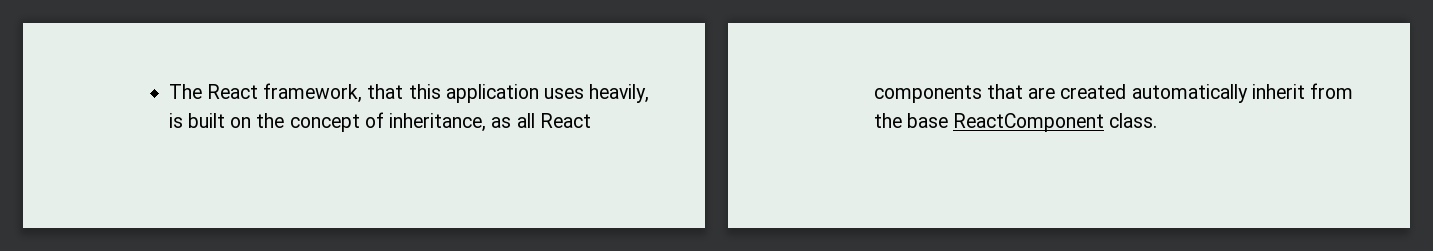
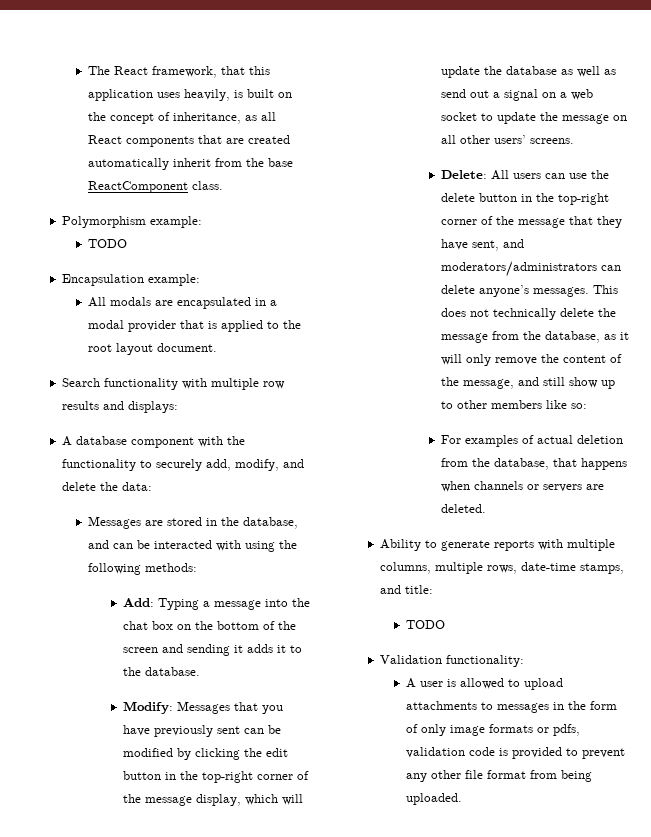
+ Polymorphism example:
+ TODO
+ Encapsulation example:
+ All modals are encapsulated in a modal provider that is applied to the root layout document.
+ Search functionality with multiple row results and displays:
+ A database component with the functionality to securely add, modify, and delete the data:
+ Messages are stored in the database, and can be interacted with using the following methods:
+ Add: Typing a message into the chat box on the bottom of the screen and sending it adds it to the database.
+ Modify: Messages that you have previously sent can be modified by clicking the edit button in the top-right corner of the message display, which will update the database as well as send out a signal on a web socket to update the message on all other users’ screens.
+ Delete: All users can use the delete button in the top-right corner of the message that they have sent, and moderators/administrators can delete anyone’s messages. This does not technically delete the message from the database, as it will only remove the content of the message, and still show up to other members like so:
+ For examples of actual deletion from the database, that happens when channels or servers are deleted.
+ Ability to generate reports with multiple columns, multiple rows, date-time stamps, and title:
+ TODO
+ Validation functionality:
+ A user is allowed to upload attachments to messages in the form of only image formats or pdfs, validation code is provided to prevent any other file format from being uploaded.

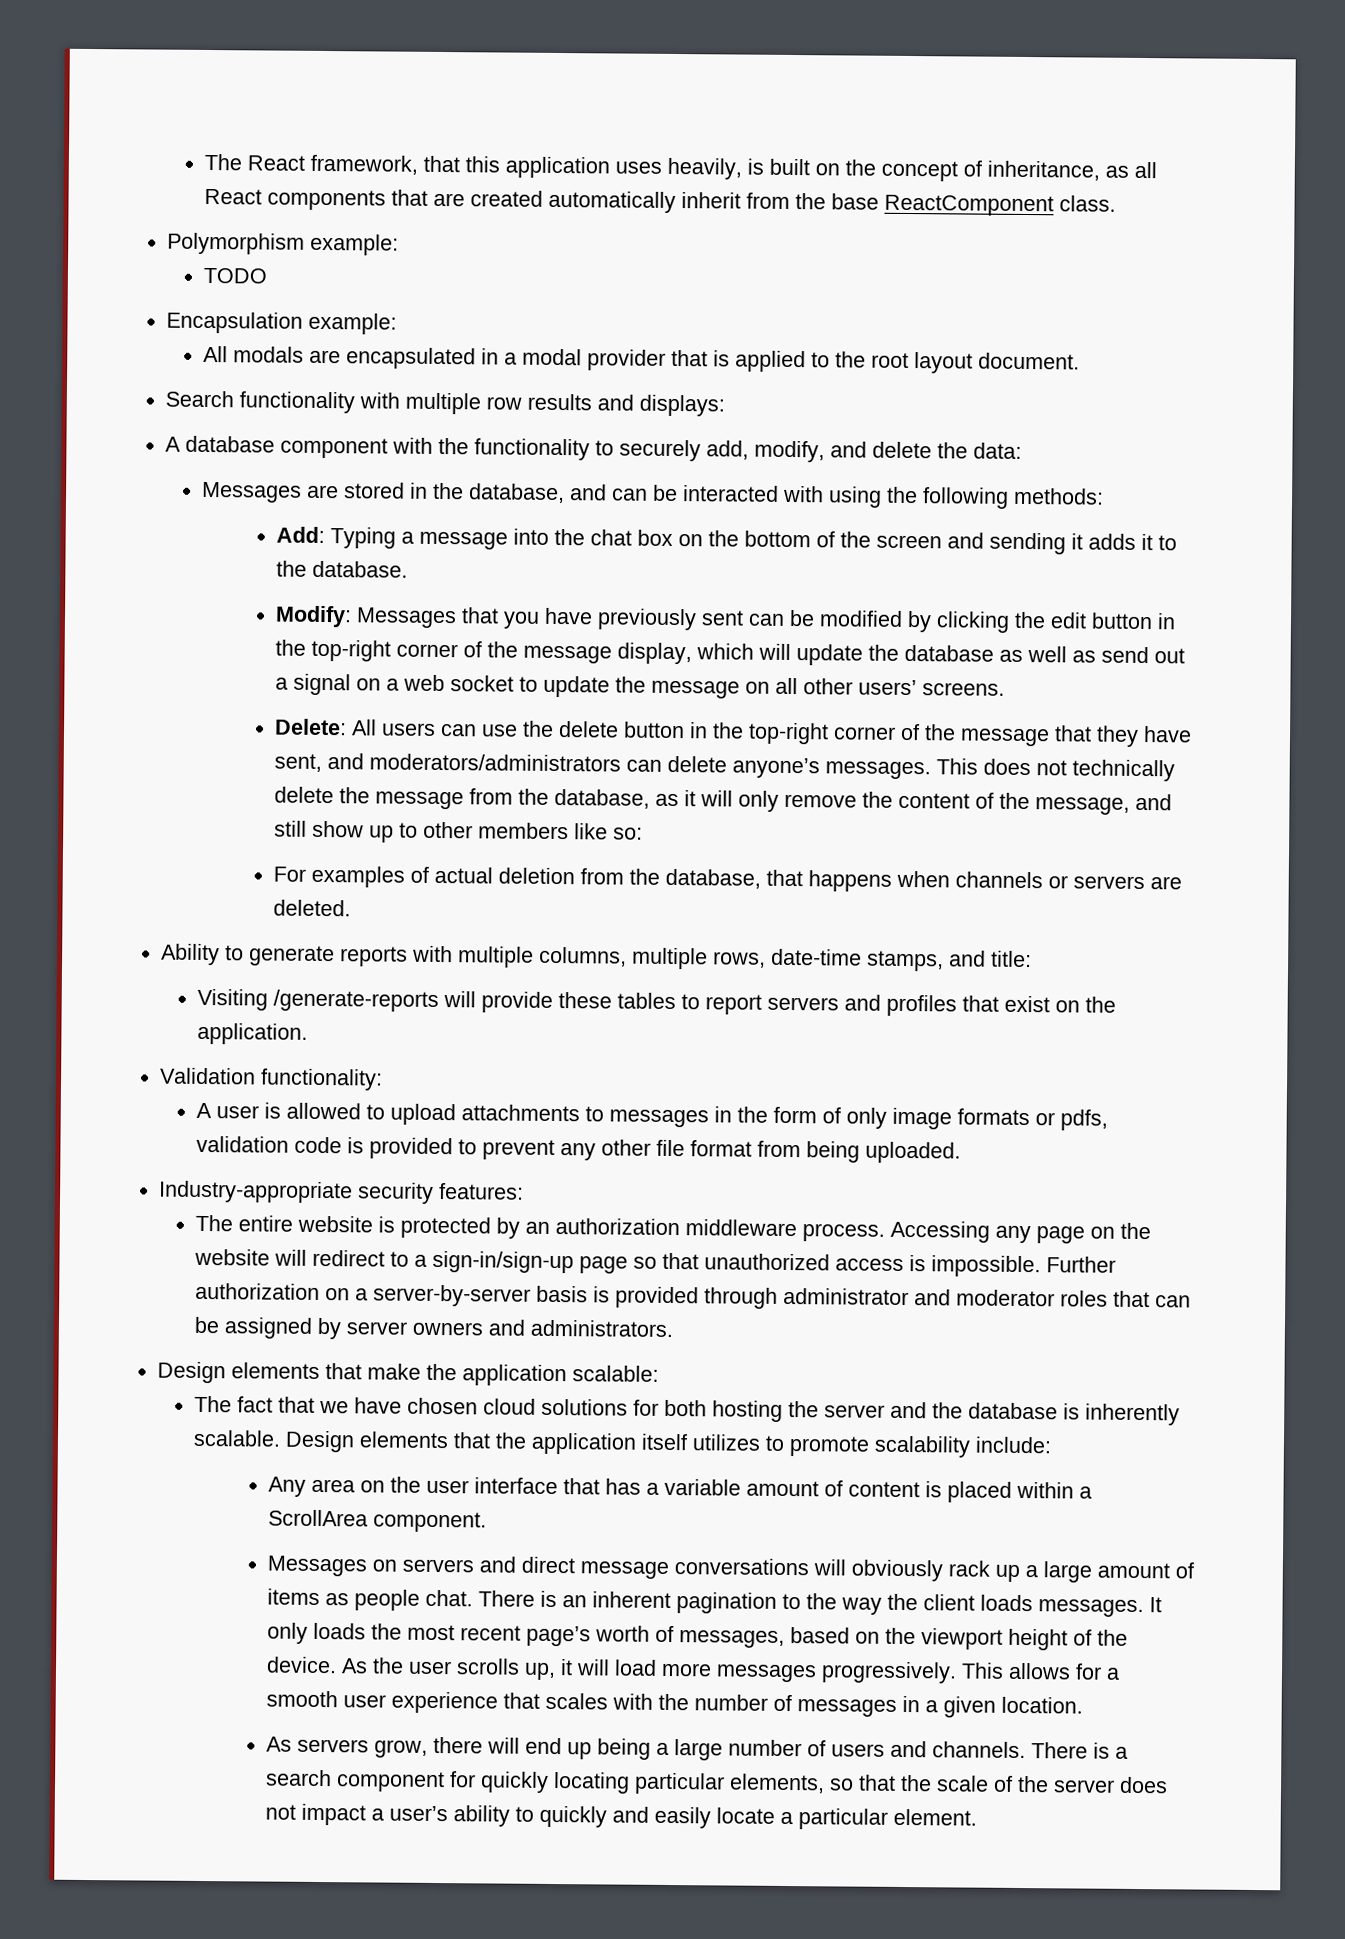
  Ability to generate reports with multiple columns, multiple rows, date-time stamps, and title:
- TODO
+ Visiting /generate-reports will provide these tables to report servers and profiles that exist on the application.
+ Industry-appropriate security features:
+ The entire website is protected by an authorization middleware process. Accessing any page on the website will redirect to a sign-in/sign-up page so that unauthorized access is impossible. Further authorization on a server-by-server basis is provided through administrator and moderator roles that can be assigned by server owners and administrators.
+ Design elements that make the application scalable:
+ The fact that we have chosen cloud solutions for both hosting the server and the database is inherently scalable. Design elements that the application itself utilizes to promote scalability include:
+ Any area on the user interface that has a variable amount of content is placed within a ScrollArea component.
+ Messages on servers and direct message conversations will obviously rack up a large amount of items as people chat. There is an inherent pagination to the way the client loads messages. It only loads the most recent page’s worth of messages, based on the viewport height of the device. As the user scrolls up, it will load more messages progressively. This allows for a smooth user experience that scales with the number of messages in a given location.
+ As servers grow, there will end up being a large number of users and channels. There is a search component for quickly locating particular elements, so that the scale of the server does not impact a user’s ability to quickly and easily locate a particular element.

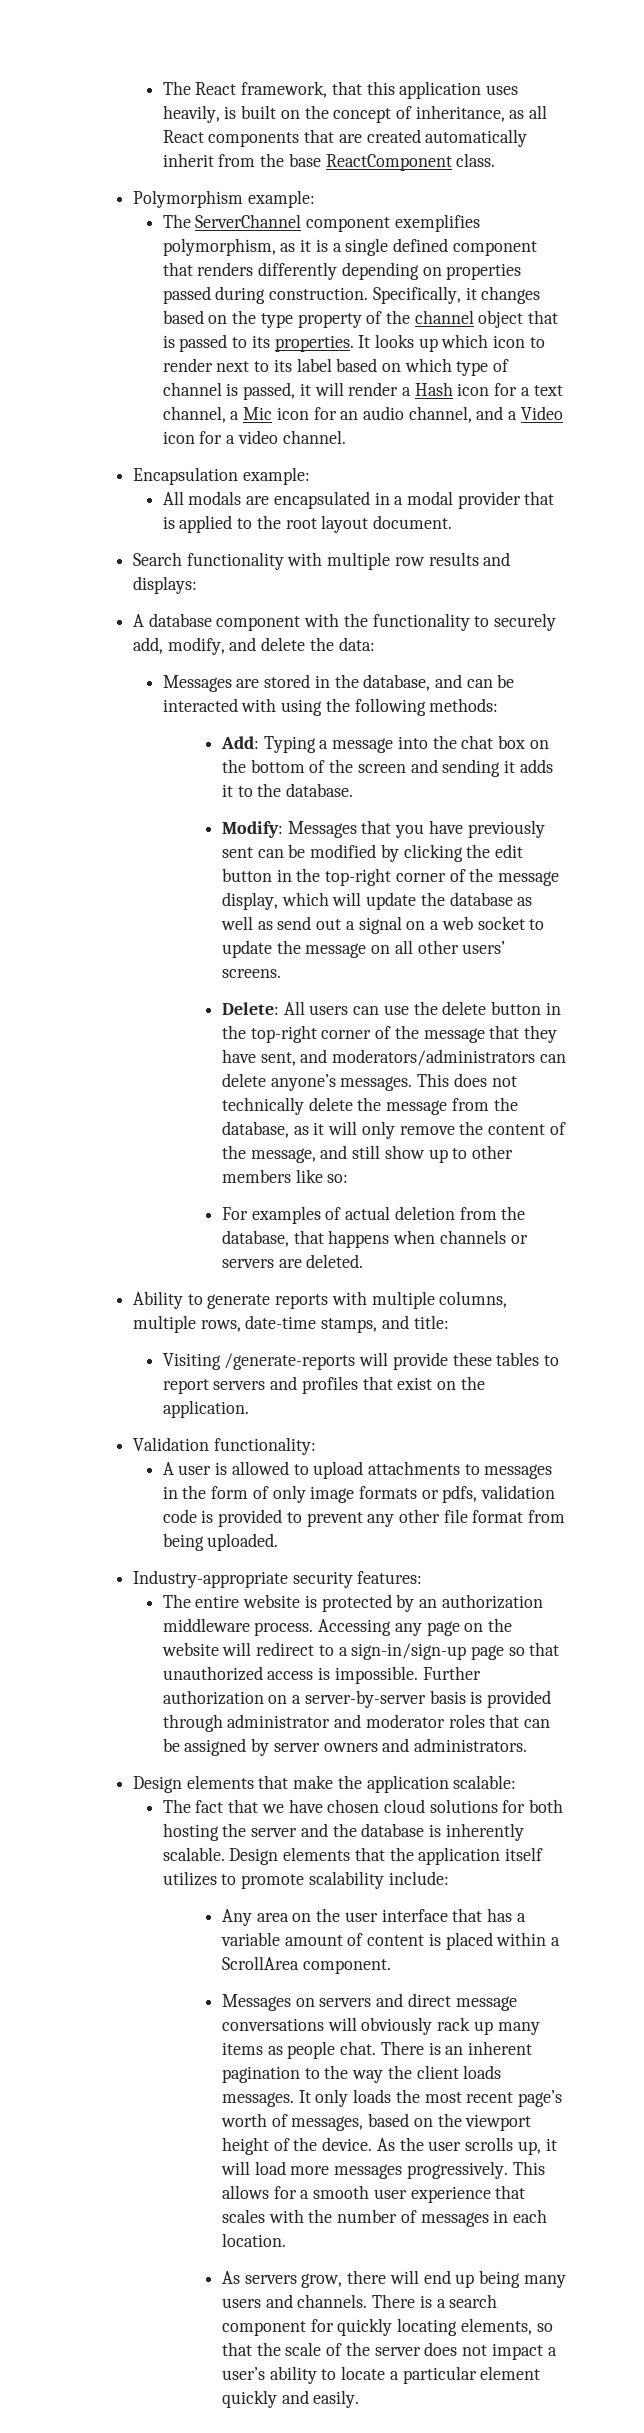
- TODO
+ The ServerChannel component exemplifies polymorphism, as it is a single defined component that renders differently depending on properties passed during construction. Specifically, it changes based on the type property of the channel object that is passed to its properties. It looks up which icon to render next to its label based on which type of channel is passed, it will render a Hash icon for a text channel, a Mic icon for an audio channel, and a Video icon for a video channel.
- Messages on servers and direct message conversations will obviously rack up a large amount of items as people chat.
+ Messages on servers and direct message conversations will obviously rack up many items as people chat.
- This allows for a smooth user experience that scales with the number of messages in a given location.
+ This allows for a smooth user experience that scales with the number of messages in each location.
- As servers grow, there will end up being a large number of users and channels.
+ As servers grow, there will end up being many users and channels.
- There is a search component for quickly locating particular elements, so that the scale of the server does not impact a user’s ability to quickly and easily locate a particular element.
+ There is a search component for quickly locating elements, so that the scale of the server does not impact a user’s ability to locate a particular element quickly and easily.

